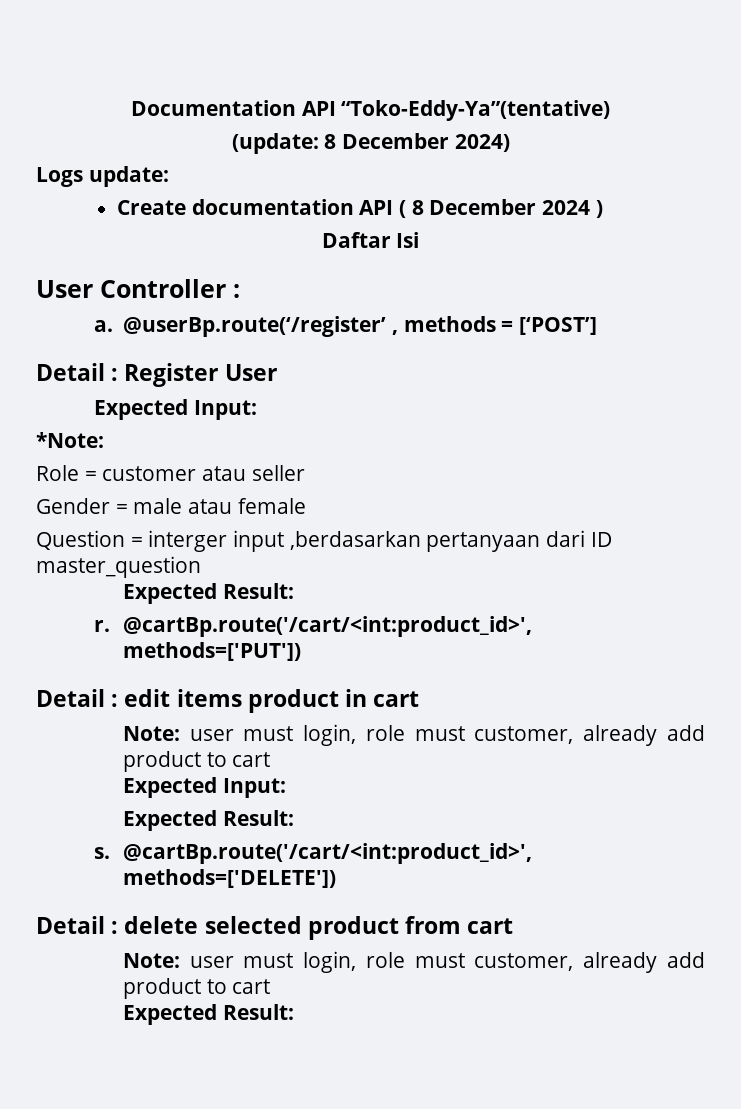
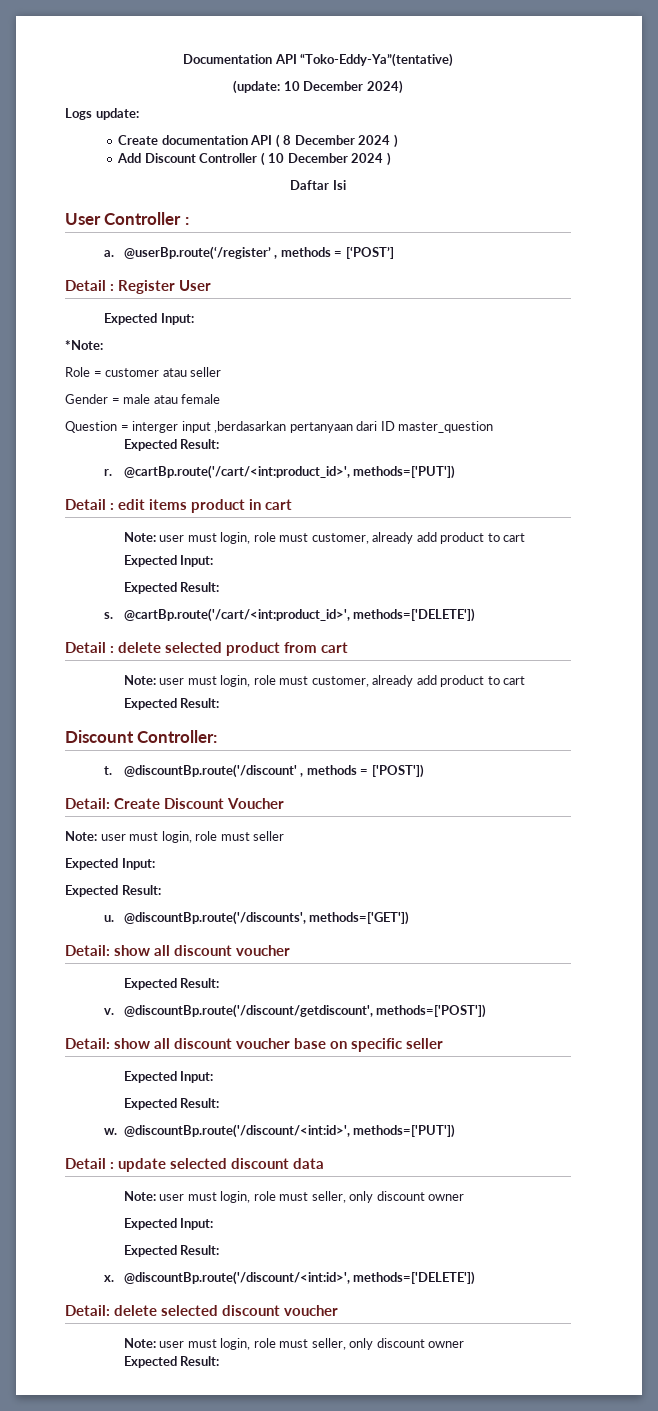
- (update: 8 December 2024)
+ (update: 10 December 2024)
+ Add Discount Controller ( 10 December 2024 )
+ Discount Controller:
+ t. @discountBp.route('/discount' , methods = ['POST'])
+ Detail: Create Discount Voucher
+ Note: user must login, role must seller
+ Expected Input:
+ Expected Result:
+ u. @discountBp.route('/discounts', methods=['GET'])
+ Detail: show all discount voucher
+ Expected Result:
+ v. @discountBp.route('/discount/getdiscount', methods=['POST'])
+ Detail: show all discount voucher base on specific seller
+ Expected Input:
+ Expected Result:
+ w. @discountBp.route('/discount/<int:id>', methods=['PUT'])
+ Detail : update selected discount data
+ Note: user must login, role must seller, only discount owner
+ Expected Input:
+ Expected Result:
+ x. @discountBp.route('/discount/<int:id>', methods=['DELETE'])
+ Detail: delete selected discount voucher
+ Note: user must login, role must seller, only discount owner
+ Expected Result:

